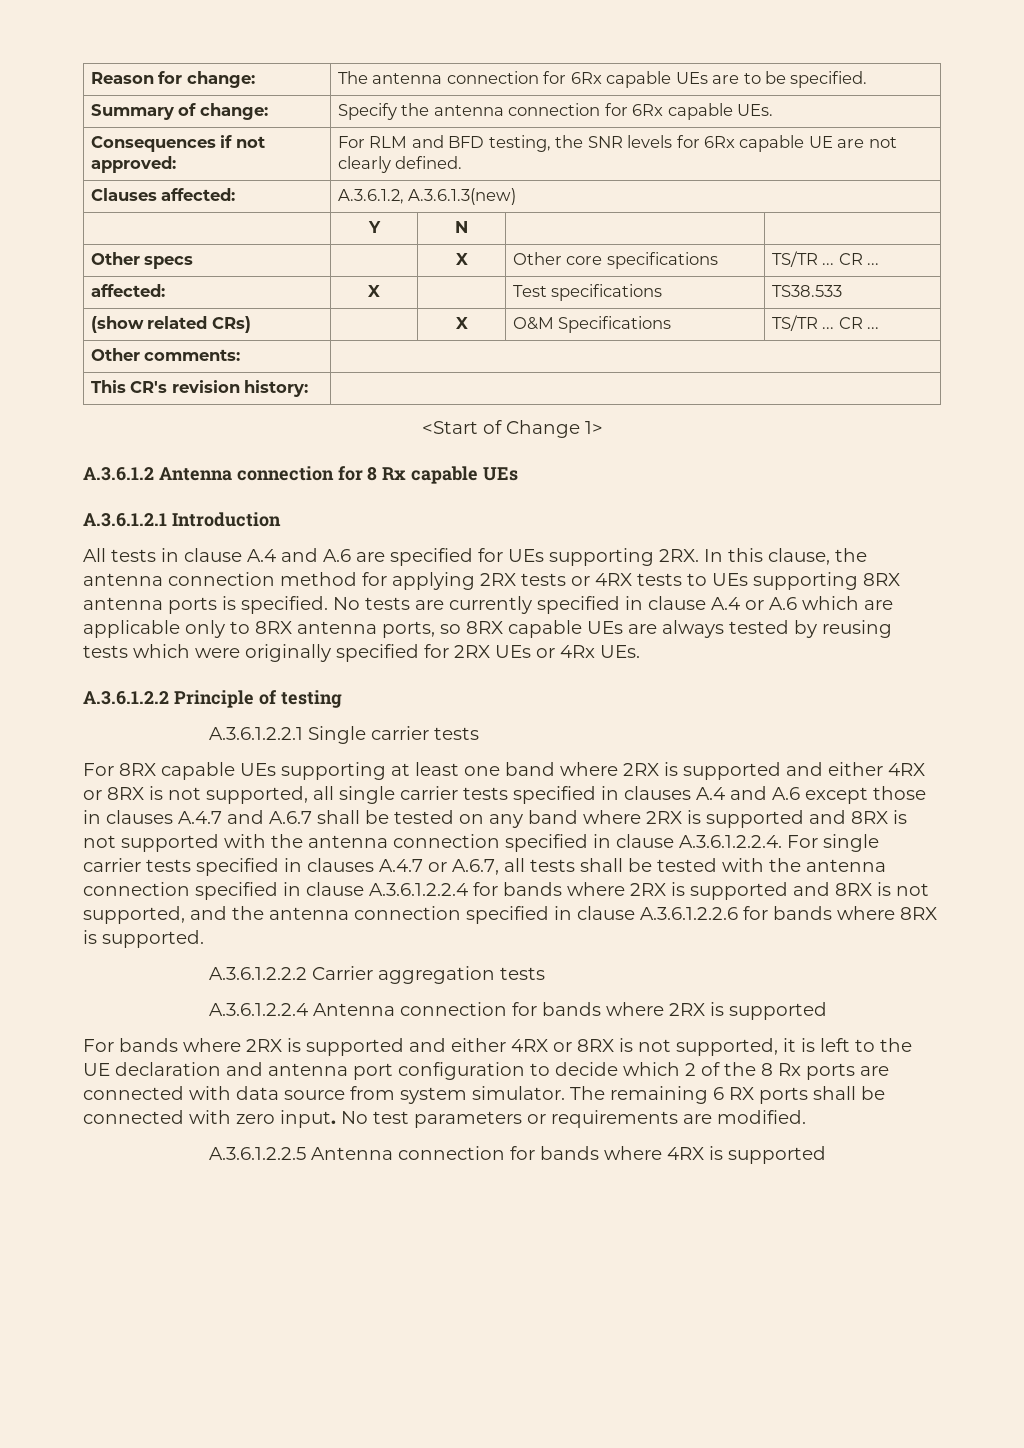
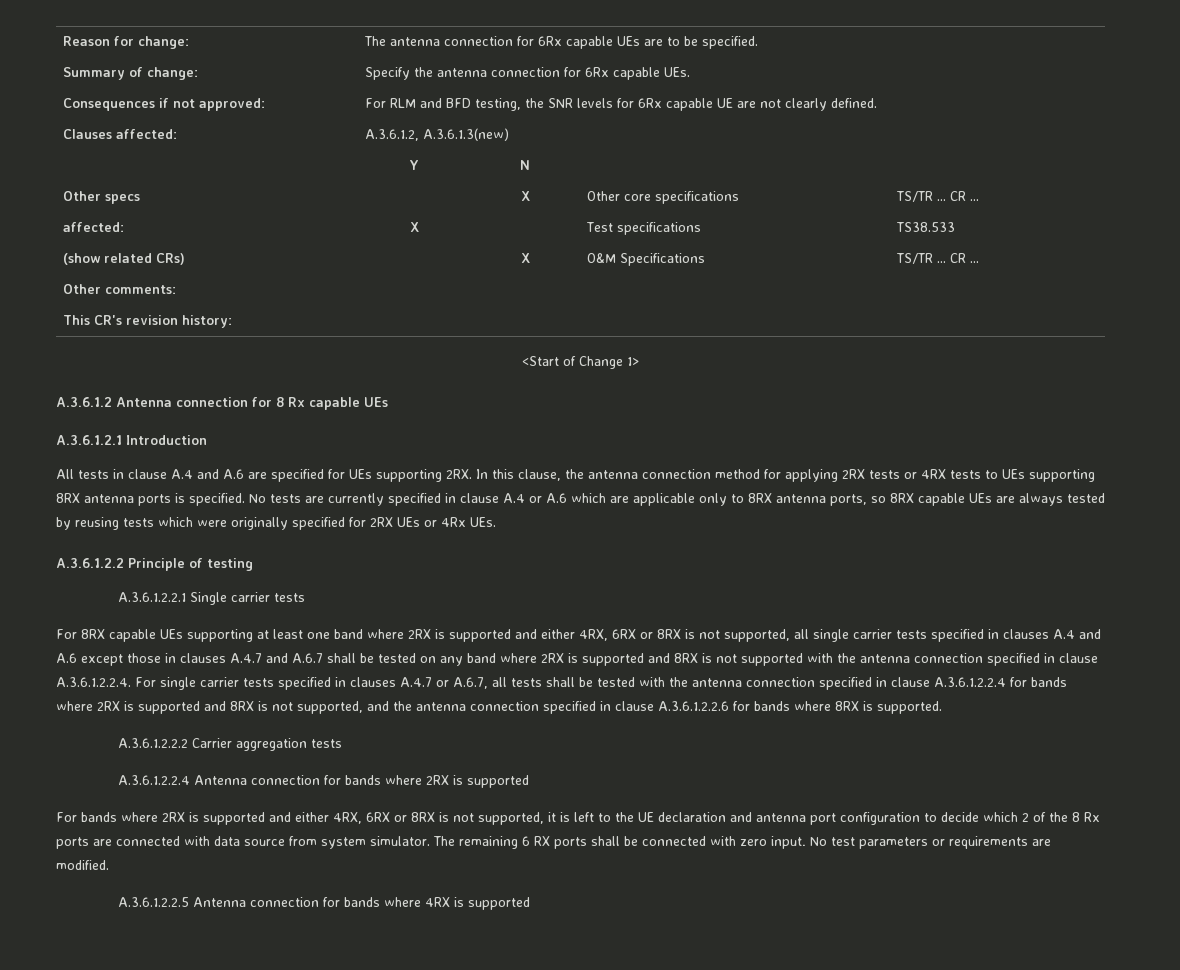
- For 8RX capable UEs supporting at least one band where 2RX is supported and either 4RX or 8RX is not supported, all single carrier tests specified in clauses A.4 and A.6 except those in clauses A.4.7 and A.6.7 shall be tested on any band where 2RX is supported and 8RX is not supported with the antenna connection specified in clause A.3.6.1.2.2.4. For single carrier tests specified in clauses A.4.7 or A.6.7, all tests shall be tested with the antenna connection specified in clause A.3.6.1.2.2.4 for bands where 2RX is supported and 8RX is not supported, and the antenna connection specified in clause A.3.6.1.2.2.6 for bands where 8RX is supported.
+ For 8RX capable UEs supporting at least one band where 2RX is supported and either 4RX, 6RX or 8RX is not supported, all single carrier tests specified in clauses A.4 and A.6 except those in clauses A.4.7 and A.6.7 shall be tested on any band where 2RX is supported and 8RX is not supported with the antenna connection specified in clause A.3.6.1.2.2.4. For single carrier tests specified in clauses A.4.7 or A.6.7, all tests shall be tested with the antenna connection specified in clause A.3.6.1.2.2.4 for bands where 2RX is supported and 8RX is not supported, and the antenna connection specified in clause A.3.6.1.2.2.6 for bands where 8RX is supported.
- For bands where 2RX is supported and either 4RX or 8RX is not supported, it is left to the UE declaration and antenna port configuration to decide which 2 of the 8 Rx ports are connected with data source from system simulator.
+ For bands where 2RX is supported and either 4RX, 6RX or 8RX is not supported, it is left to the UE declaration and antenna port configuration to decide which 2 of the 8 Rx ports are connected with data source from system simulator.

